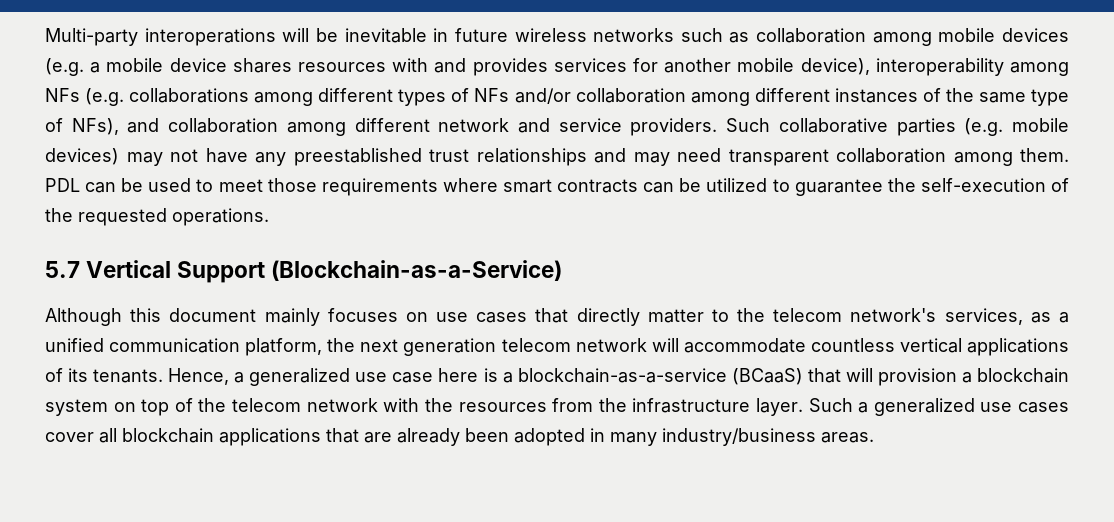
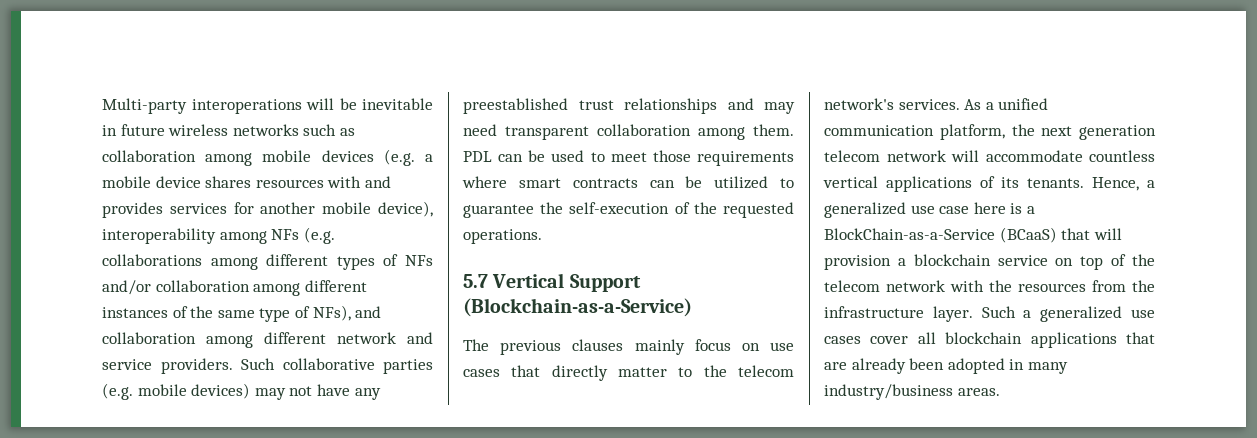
- Although this document mainly focuses on use cases that directly matter to the telecom network's services, as a unified communication platform, the next generation telecom network will accommodate countless vertical applications of its tenants.
+ The previous clauses mainly focus on use cases that directly matter to the telecom network's services. As a unified communication platform, the next generation telecom network will accommodate countless vertical applications of its tenants.
- Hence, a generalized use case here is a blockchain-as-a-service (BCaaS) that will provision a blockchain system on top of the telecom network with the resources from the infrastructure layer.
+ Hence, a generalized use case here is a BlockChain-as-a-Service (BCaaS) that will provision a blockchain service on top of the telecom network with the resources from the infrastructure layer.

